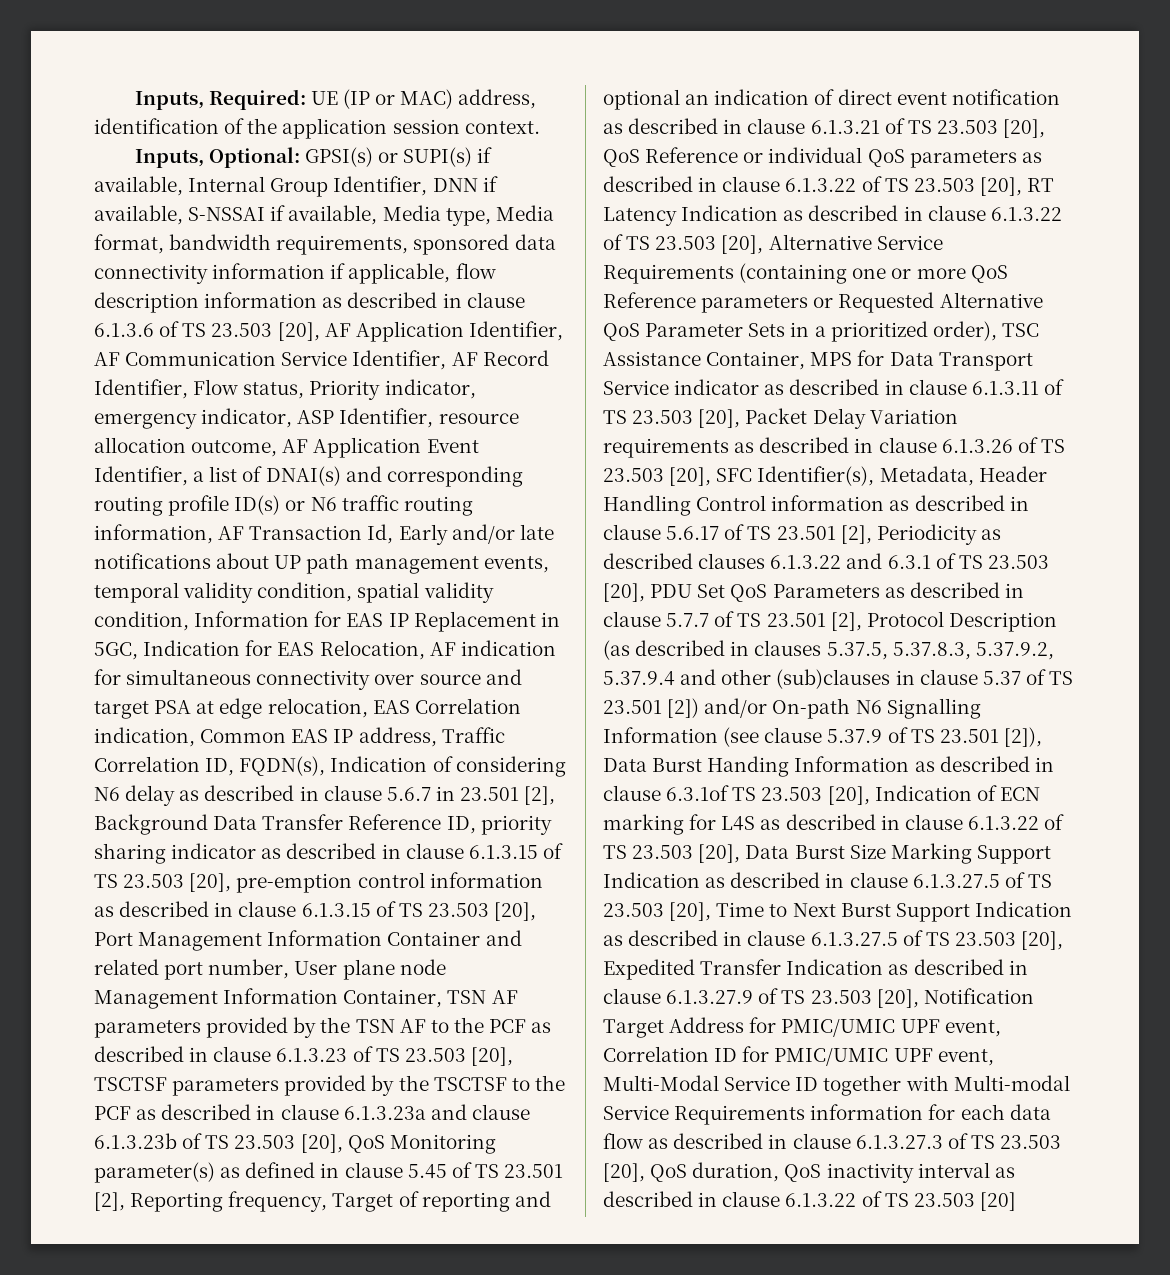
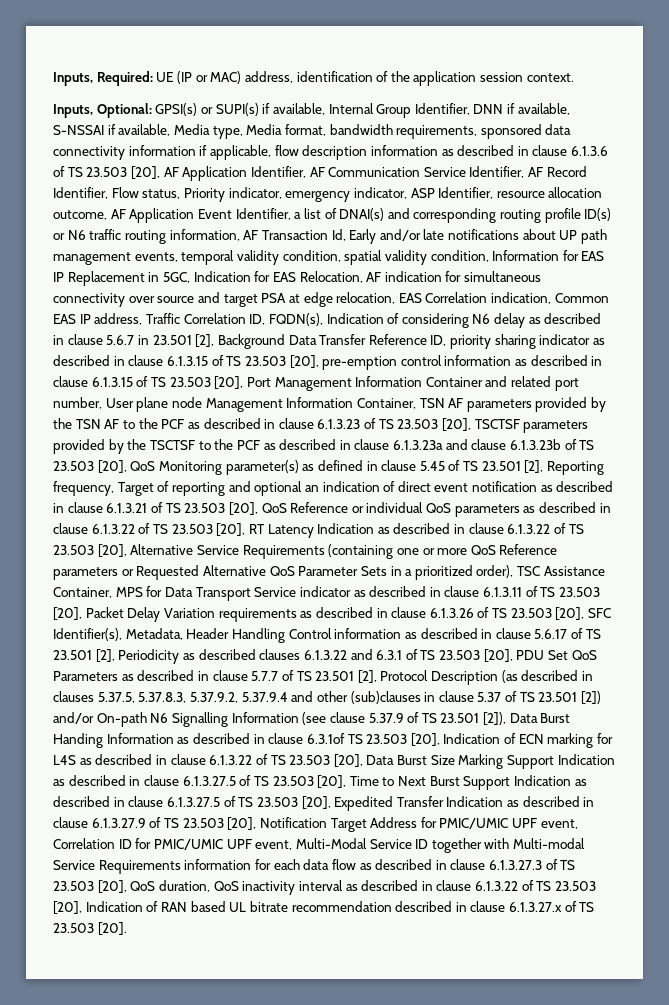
- GPSI(s) or SUPI(s) if available, Internal Group Identifier, DNN if available, S-NSSAI if available, Media type, Media format, bandwidth requirements, sponsored data connectivity information if applicable, flow description information as described in clause 6.1.3.6 of TS 23.503 [20], AF Application Identifier, AF Communication Service Identifier, AF Record Identifier, Flow status, Priority indicator, emergency indicator, ASP Identifier, resource allocation outcome, AF Application Event Identifier, a list of DNAI(s) and corresponding routing profile ID(s) or N6 traffic routing information, AF Transaction Id, Early and/or late notifications about UP path management events, temporal validity condition, spatial validity condition, Information for EAS IP Replacement in 5GC, Indication for EAS Relocation, AF indication for simultaneous connectivity over source and target PSA at edge relocation, EAS Correlation indication, Common EAS IP address, Traffic Correlation ID, FQDN(s), Indication of considering N6 delay as described in clause 5.6.7 in 23.501 [2], Background Data Transfer Reference ID, priority sharing indicator as described in clause 6.1.3.15 of TS 23.503 [20], pre-emption control information as described in clause 6.1.3.15 of TS 23.503 [20], Port Management Information Container and related port number, User plane node Management Information Container, TSN AF parameters provided by the TSN AF to the PCF as described in clause 6.1.3.23 of TS 23.503 [20], TSCTSF parameters provided by the TSCTSF to the PCF as described in clause 6.1.3.23a and clause 6.1.3.23b of TS 23.503 [20], QoS Monitoring parameter(s) as defined in clause 5.45 of TS 23.501 [2], Reporting frequency, Target of reporting and optional an indication of direct event notification as described in clause 6.1.3.21 of TS 23.503 [20], QoS Reference or individual QoS parameters as described in clause 6.1.3.22 of TS 23.503 [20], RT Latency Indication as described in clause 6.1.3.22 of TS 23.503 [20], Alternative Service Requirements (containing one or more QoS Reference parameters or Requested Alternative QoS Parameter Sets in a prioritized order), TSC Assistance Container, MPS for Data Transport Service indicator as described in clause 6.1.3.11 of TS 23.503 [20], Packet Delay Variation requirements as described in clause 6.1.3.26 of TS 23.503 [20], SFC Identifier(s), Metadata, Header Handling Control information as described in clause 5.6.17 of TS 23.501 [2], Periodicity as described clauses 6.1.3.22 and 6.3.1 of TS 23.503 [20], PDU Set QoS Parameters as described in clause 5.7.7 of TS 23.501 [2], Protocol Description (as described in clauses 5.37.5, 5.37.8.3, 5.37.9.2, 5.37.9.4 and other (sub)clauses in clause 5.37 of TS 23.501 [2]) and/or On-path N6 Signalling Information (see clause 5.37.9 of TS 23.501 [2]), Data Burst Handing Information as described in clause 6.3.1of TS 23.503 [20], Indication of ECN marking for L4S as described in clause 6.1.3.22 of TS 23.503 [20], Data Burst Size Marking Support Indication as described in clause 6.1.3.27.5 of TS 23.503 [20], Time to Next Burst Support Indication as described in clause 6.1.3.27.5 of TS 23.503 [20], Expedited Transfer Indication as described in clause 6.1.3.27.9 of TS 23.503 [20], Notification Target Address for PMIC/UMIC UPF event, Correlation ID for PMIC/UMIC UPF event, Multi-Modal Service ID together with Multi-modal Service Requirements information for each data flow as described in clause 6.1.3.27.3 of TS 23.503 [20], QoS duration, QoS inactivity interval as described in clause 6.1.3.22 of TS 23.503 [20]
+ GPSI(s) or SUPI(s) if available, Internal Group Identifier, DNN if available, S-NSSAI if available, Media type, Media format, bandwidth requirements, sponsored data connectivity information if applicable, flow description information as described in clause 6.1.3.6 of TS 23.503 [20], AF Application Identifier, AF Communication Service Identifier, AF Record Identifier, Flow status, Priority indicator, emergency indicator, ASP Identifier, resource allocation outcome, AF Application Event Identifier, a list of DNAI(s) and corresponding routing profile ID(s) or N6 traffic routing information, AF Transaction Id, Early and/or late notifications about UP path management events, temporal validity condition, spatial validity condition, Information for EAS IP Replacement in 5GC, Indication for EAS Relocation, AF indication for simultaneous connectivity over source and target PSA at edge relocation, EAS Correlation indication, Common EAS IP address, Traffic Correlation ID, FQDN(s), Indication of considering N6 delay as described in clause 5.6.7 in 23.501 [2], Background Data Transfer Reference ID, priority sharing indicator as described in clause 6.1.3.15 of TS 23.503 [20], pre-emption control information as described in clause 6.1.3.15 of TS 23.503 [20], Port Management Information Container and related port number, User plane node Management Information Container, TSN AF parameters provided by the TSN AF to the PCF as described in clause 6.1.3.23 of TS 23.503 [20], TSCTSF parameters provided by the TSCTSF to the PCF as described in clause 6.1.3.23a and clause 6.1.3.23b of TS 23.503 [20], QoS Monitoring parameter(s) as defined in clause 5.45 of TS 23.501 [2], Reporting frequency, Target of reporting and optional an indication of direct event notification as described in clause 6.1.3.21 of TS 23.503 [20], QoS Reference or individual QoS parameters as described in clause 6.1.3.22 of TS 23.503 [20], RT Latency Indication as described in clause 6.1.3.22 of TS 23.503 [20], Alternative Service Requirements (containing one or more QoS Reference parameters or Requested Alternative QoS Parameter Sets in a prioritized order), TSC Assistance Container, MPS for Data Transport Service indicator as described in clause 6.1.3.11 of TS 23.503 [20], Packet Delay Variation requirements as described in clause 6.1.3.26 of TS 23.503 [20], SFC Identifier(s), Metadata, Header Handling Control information as described in clause 5.6.17 of TS 23.501 [2], Periodicity as described clauses 6.1.3.22 and 6.3.1 of TS 23.503 [20], PDU Set QoS Parameters as described in clause 5.7.7 of TS 23.501 [2], Protocol Description (as described in clauses 5.37.5, 5.37.8.3, 5.37.9.2, 5.37.9.4 and other (sub)clauses in clause 5.37 of TS 23.501 [2]) and/or On-path N6 Signalling Information (see clause 5.37.9 of TS 23.501 [2]), Data Burst Handing Information as described in clause 6.3.1of TS 23.503 [20], Indication of ECN marking for L4S as described in clause 6.1.3.22 of TS 23.503 [20], Data Burst Size Marking Support Indication as described in clause 6.1.3.27.5 of TS 23.503 [20], Time to Next Burst Support Indication as described in clause 6.1.3.27.5 of TS 23.503 [20], Expedited Transfer Indication as described in clause 6.1.3.27.9 of TS 23.503 [20], Notification Target Address for PMIC/UMIC UPF event, Correlation ID for PMIC/UMIC UPF event, Multi-Modal Service ID together with Multi-modal Service Requirements information for each data flow as described in clause 6.1.3.27.3 of TS 23.503 [20], QoS duration, QoS inactivity interval as described in clause 6.1.3.22 of TS 23.503 [20], Indication of RAN based UL bitrate recommendation described in clause 6.1.3.27.x of TS 23.503 [20].

